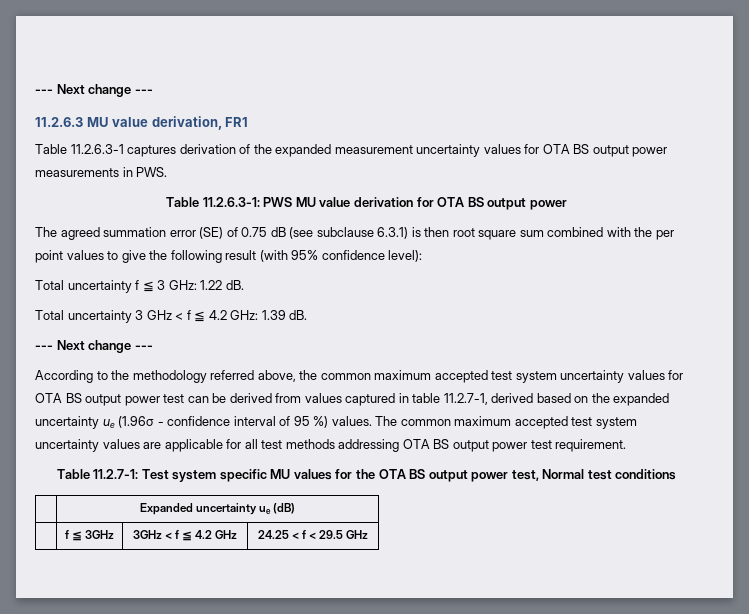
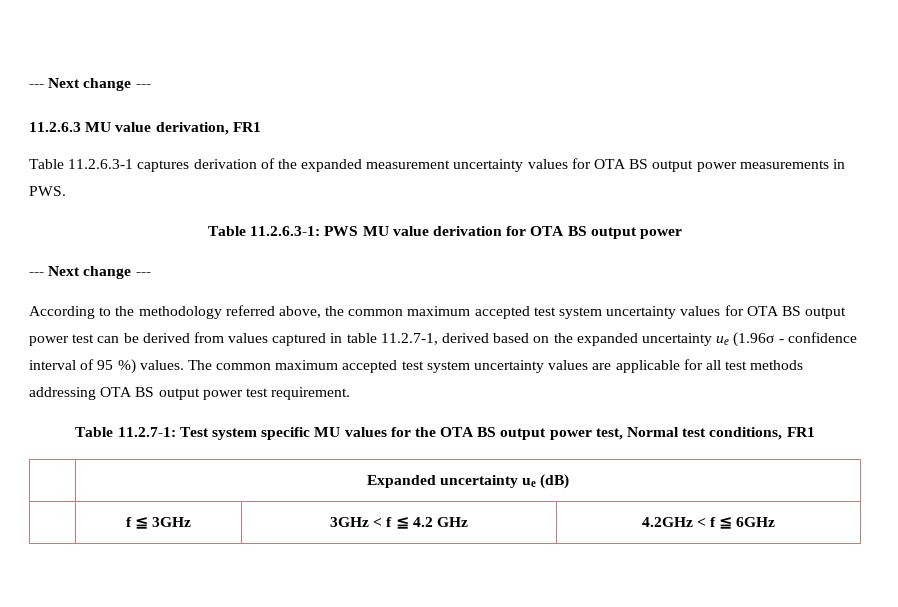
- The agreed summation error (SE) of 0.75 dB (see subclause 6.3.1) is then root square sum combined with the per point values to give the following result (with 95% confidence level):
- Total uncertainty f ≦ 3 GHz: 1.22 dB.
- Total uncertainty 3 GHz < f ≦ 4.2 GHz: 1.39 dB.
- Table 11.2.7-1: Test system specific MU values for the OTA BS output power test, Normal test conditions
+ Table 11.2.7-1: Test system specific MU values for the OTA BS output power test, Normal test conditions, FR1
- | f ≦ 3GHz | 3GHz < f ≦ 4.2 GHz | 24.25 < f < 29.5 GHz
+ | f ≦ 3GHz | 3GHz < f ≦ 4.2 GHz | 4.2GHz < f ≦ 6GHz

